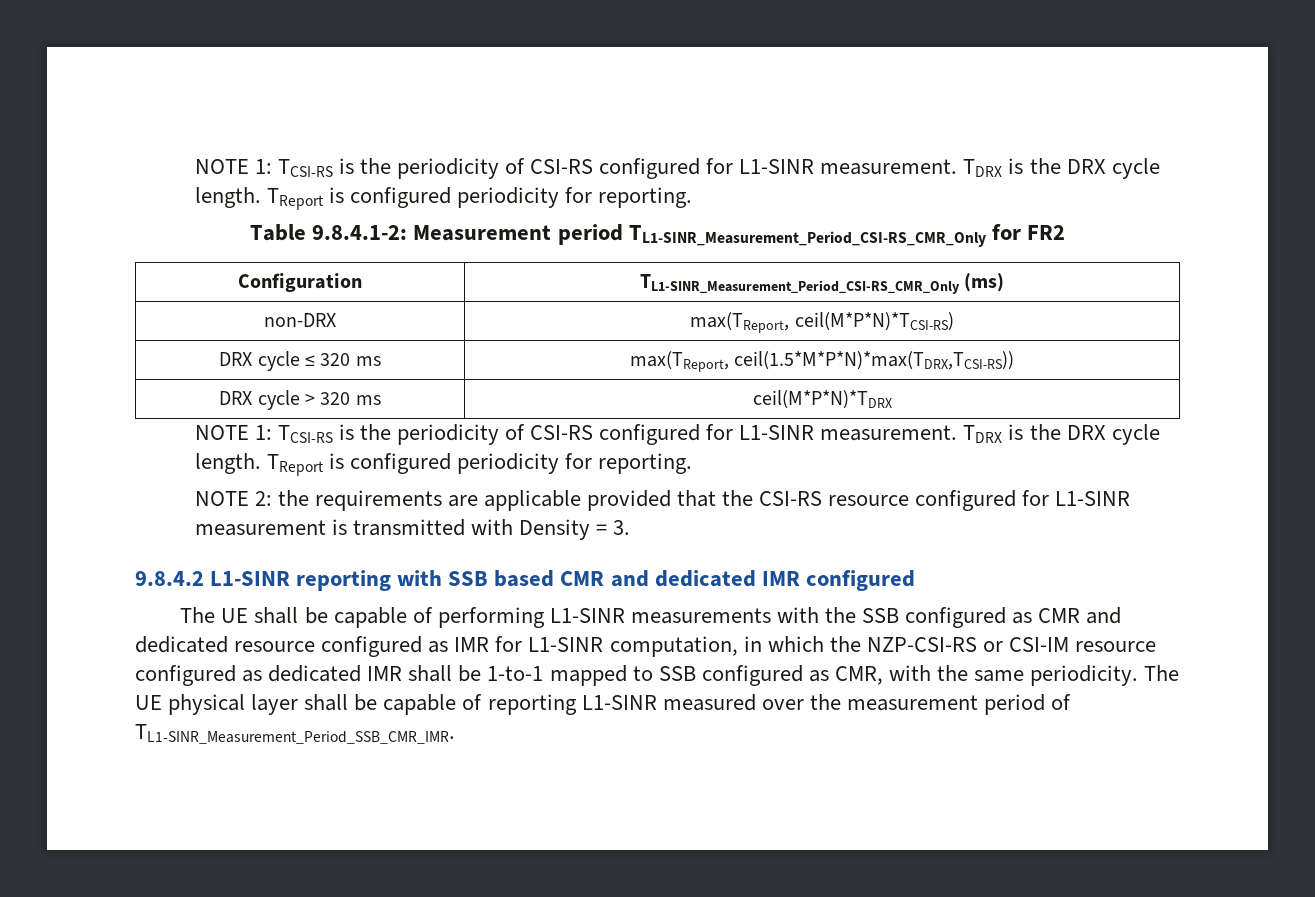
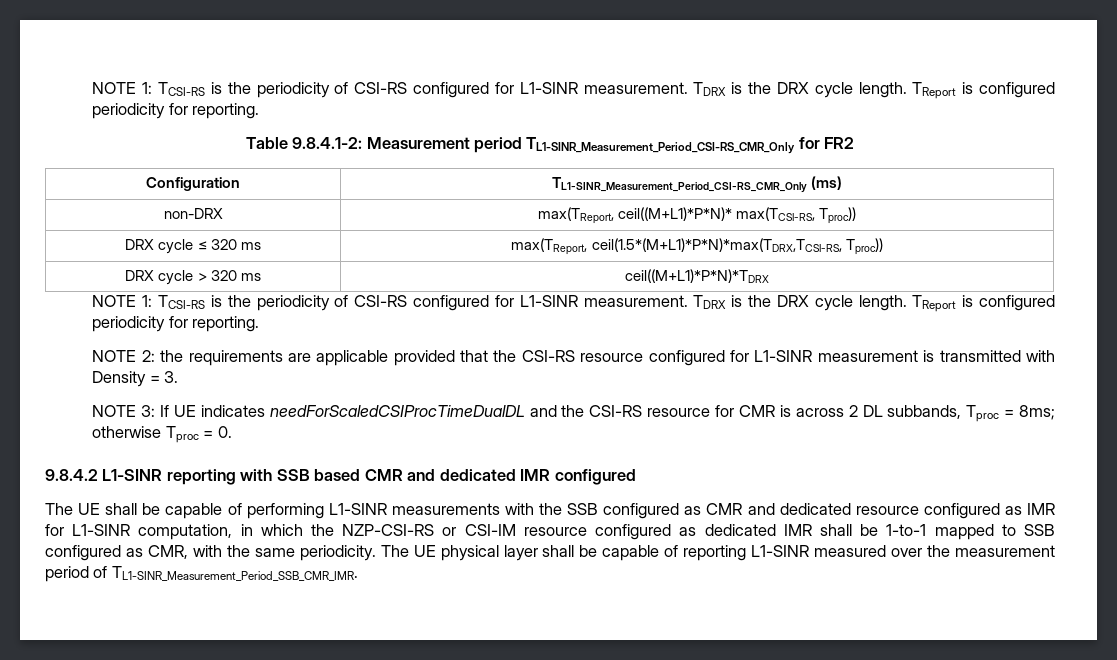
- non-DRX | max(TReport, ceil(M*P*N)*TCSI-RS)
+ non-DRX | max(TReport, ceil((M+L1)*P*N)* max(TCSI-RS, Tproc))
- DRX cycle ≤ 320 ms | max(TReport, ceil(1.5*M*P*N)*max(TDRX,TCSI-RS))
+ DRX cycle ≤ 320 ms | max(TReport, ceil(1.5*(M+L1)*P*N)*max(TDRX,TCSI-RS, Tproc))
- DRX cycle > 320 ms | ceil(M*P*N)*TDRX
+ DRX cycle > 320 ms | ceil((M+L1)*P*N)*TDRX
+ NOTE 3: If UE indicates needForScaledCSIProcTimeDualDL and the CSI-RS resource for CMR is across 2 DL subbands, Tproc = 8ms; otherwise Tproc = 0.

